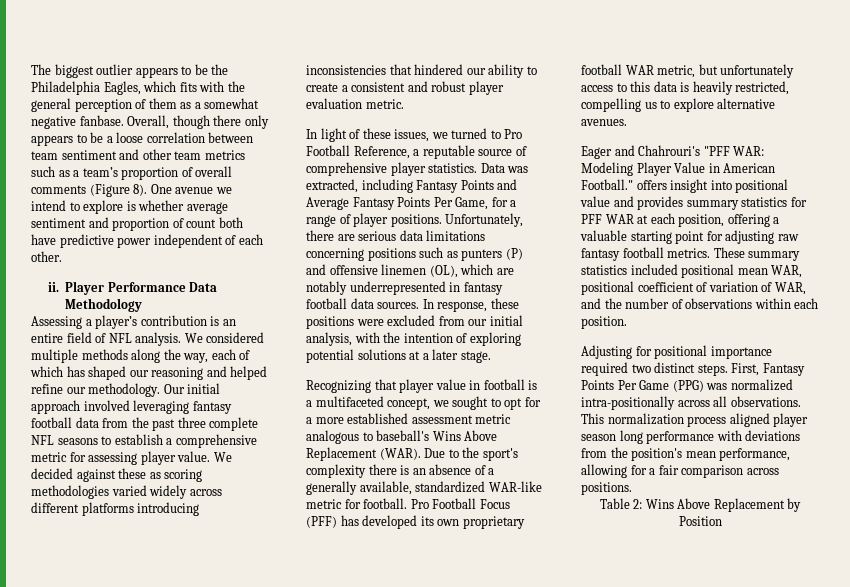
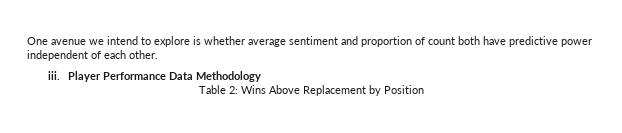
- The biggest outlier appears to be the Philadelphia Eagles, which fits with the general perception of them as a somewhat negative fanbase. Overall, though there only appears to be a loose correlation between team sentiment and other team metrics such as a team’s proportion of overall comments (Figure 8).
- ii.
+ iii.
- Assessing a player’s contribution is an entire field of NFL analysis. We considered multiple methods along the way, each of which has shaped our reasoning and helped refine our methodology. Our initial approach involved leveraging fantasy football data from the past three complete NFL seasons to establish a comprehensive metric for assessing player value. We decided against these as scoring methodologies varied widely across different platforms introducing inconsistencies that hindered our ability to create a consistent and robust player evaluation metric.
- In light of these issues, we turned to Pro Football Reference, a reputable source of comprehensive player statistics. Data was extracted, including Fantasy Points and Average Fantasy Points Per Game, for a range of player positions. Unfortunately, there are serious data limitations concerning positions such as punters (P) and offensive linemen (OL), which are notably underrepresented in fantasy football data sources. In response, these positions were excluded from our initial analysis, with the intention of exploring potential solutions at a later stage.
- Recognizing that player value in football is a multifaceted concept, we sought to opt for a more established assessment metric analogous to baseball's Wins Above Replacement (WAR). Due to the sport's complexity there is an absence of a generally available, standardized WAR-like metric for football. Pro Football Focus (PFF) has developed its own proprietary football WAR metric, but unfortunately access to this data is heavily restricted, compelling us to explore alternative avenues.
- Eager and Chahrouri's "PFF WAR: Modeling Player Value in American Football." offers insight into positional value and provides summary statistics for PFF WAR at each position, offering a valuable starting point for adjusting raw fantasy football metrics. These summary statistics included positional mean WAR, positional coefficient of variation of WAR, and the number of observations within each position.
- Adjusting for positional importance required two distinct steps. First, Fantasy Points Per Game (PPG) was normalized intra-positionally across all observations. This normalization process aligned player season long performance with deviations from the position's mean performance, allowing for a fair comparison across positions.

